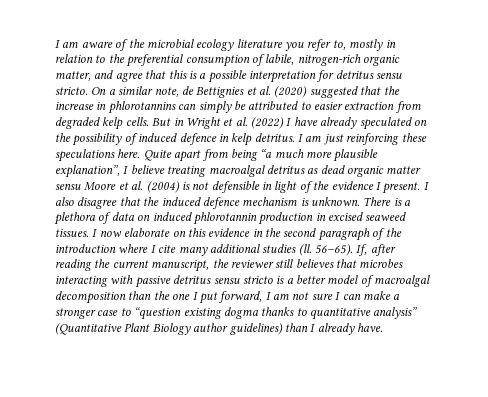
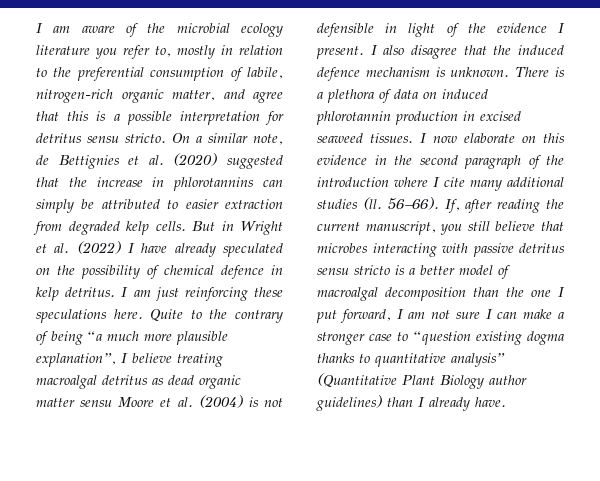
- But in Wright et al. (2022) I have already speculated on the possibility of induced defence in kelp detritus.
+ But in Wright et al. (2022) I have already speculated on the possibility of chemical defence in kelp detritus.
- Quite apart from being “a much more plausible explanation”, I believe treating macroalgal detritus as dead organic matter sensu Moore et al. (2004) is not defensible in light of the evidence I present.
+ Quite to the contrary of being “a much more plausible explanation”, I believe treating macroalgal detritus as dead organic matter sensu Moore et al. (2004) is not defensible in light of the evidence I present.
- 56–65).
+ 56–66).
- If, after reading the current manuscript, the reviewer still believes that microbes interacting with passive detritus sensu stricto is a better model of macroalgal decomposition than the one I put forward, I am not sure I can make a stronger case to “question existing dogma thanks to quantitative analysis” (Quantitative Plant Biology author guidelines) than I already have.
+ If, after reading the current manuscript, you still believe that microbes interacting with passive detritus sensu stricto is a better model of macroalgal decomposition than the one I put forward, I am not sure I can make a stronger case to “question existing dogma thanks to quantitative analysis” (Quantitative Plant Biology author guidelines) than I already have.

